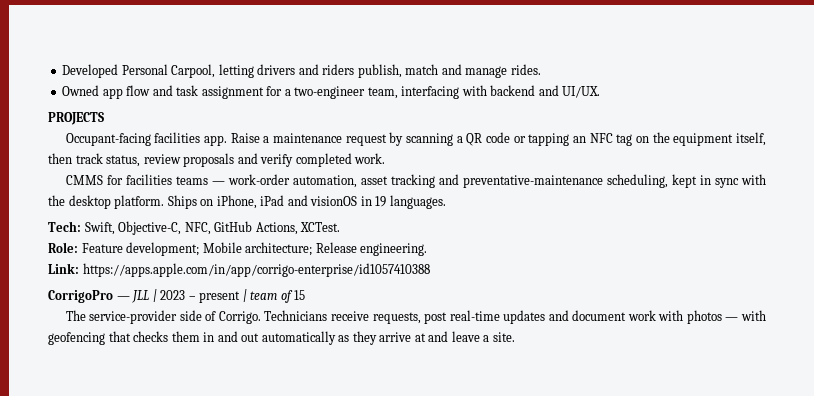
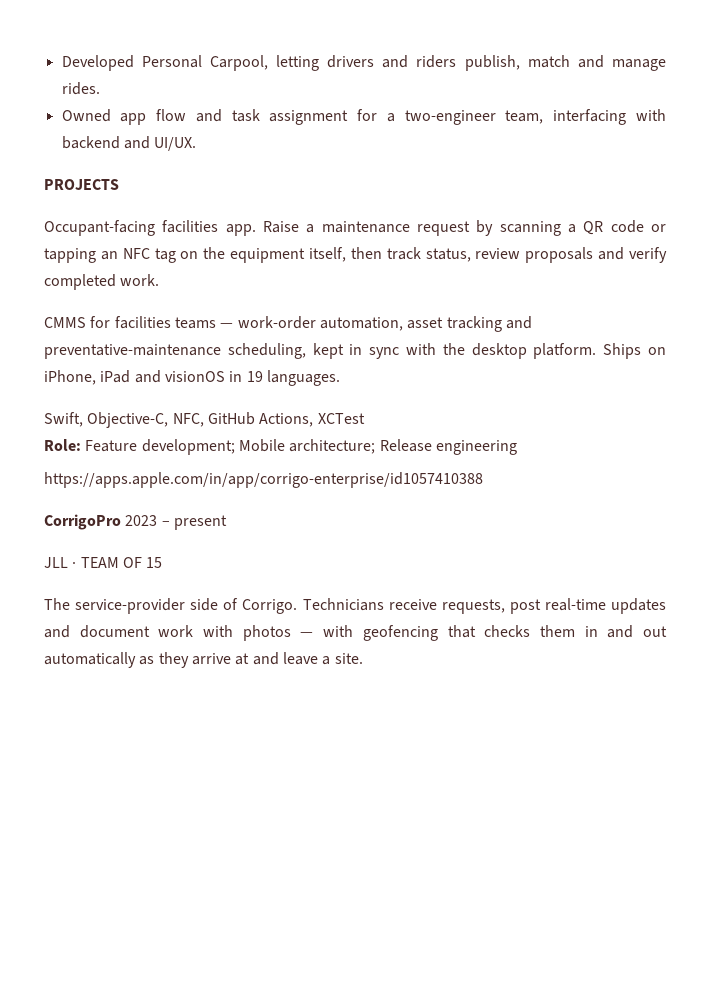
- Tech: Swift, Objective-C, NFC, GitHub Actions, XCTest.
+ Swift, Objective-C, NFC, GitHub Actions, XCTest
- Role: Feature development; Mobile architecture; Release engineering.
- Link: https://apps.apple.com/in/app/corrigo-enterprise/id1057410388
+ Role: Feature development; Mobile architecture; Release engineering
+ https://apps.apple.com/in/app/corrigo-enterprise/id1057410388
- CorrigoPro — JLL | 2023 – present | team of 15
+ CorrigoPro 2023 – present
+ JLL · TEAM OF 15

